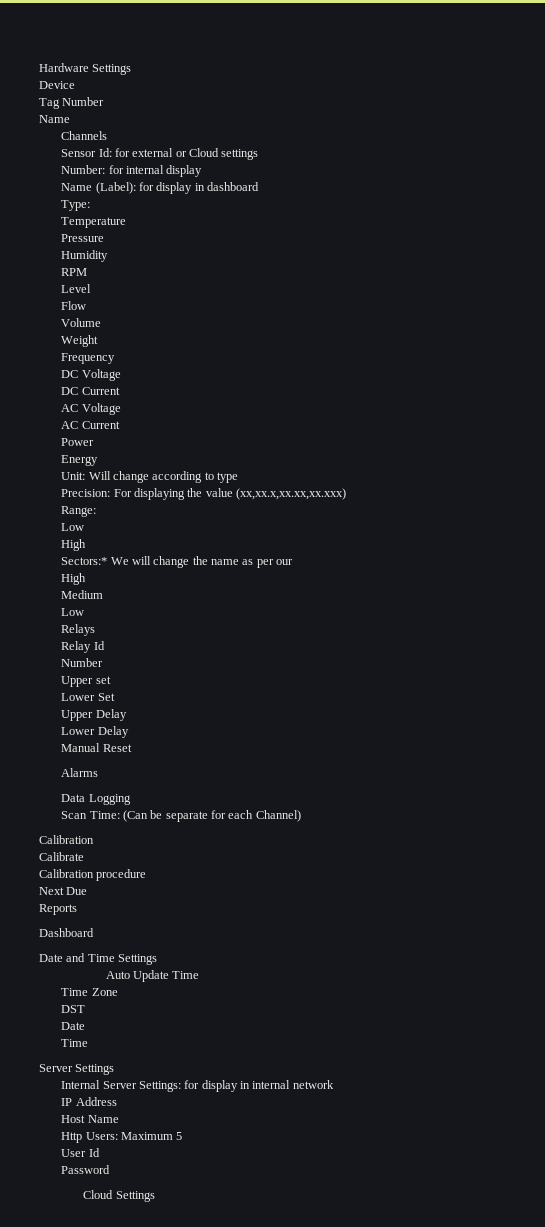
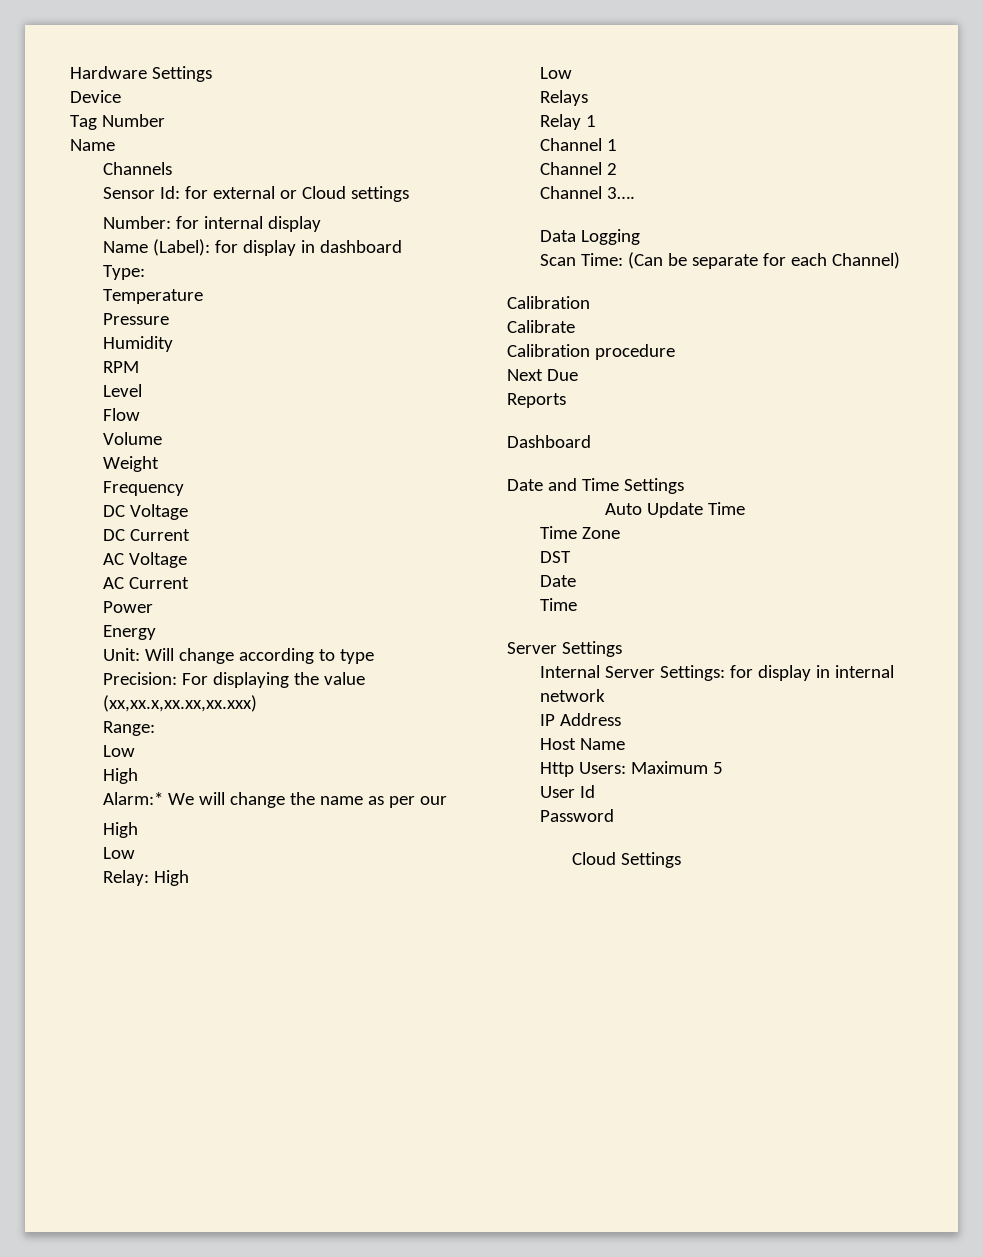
- Sectors:* We will change the name as per our
+ Alarm:* We will change the name as per our
  High
- Medium
+ Low
+ Relay: High
- Relay Id
- Number
- Upper set
- Lower Set
- Upper Delay
- Lower Delay
- Manual Reset
- Alarms
+ Relay 1
+ Channel 1
+ Channel 2
+ Channel 3….

